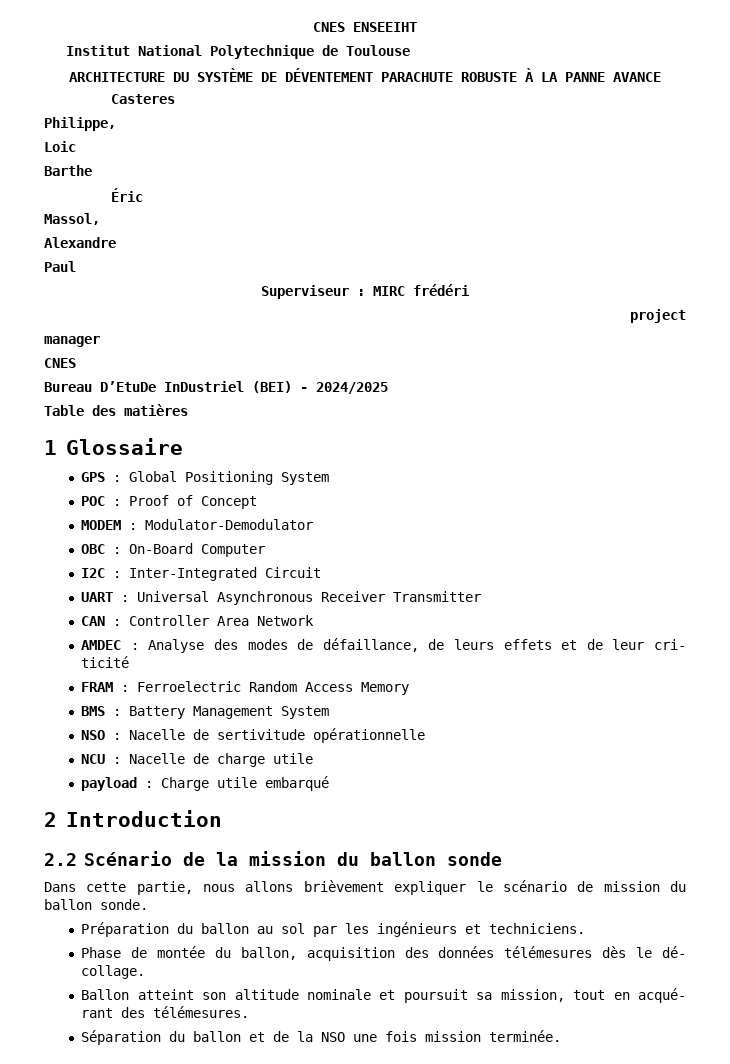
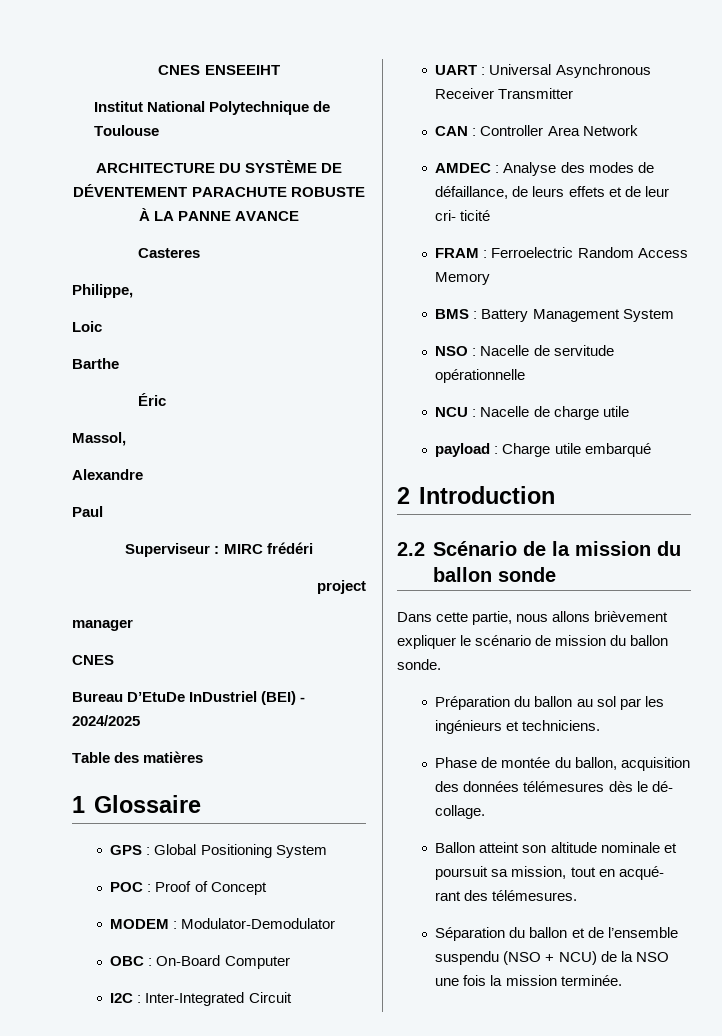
- NSO : Nacelle de sertivitude opérationnelle
+ NSO : Nacelle de servitude opérationnelle
- Séparation du ballon et de la NSO une fois mission terminée.
+ Séparation du ballon et de l’ensemble suspendu (NSO + NCU) de la NSO une fois la mission terminée.

